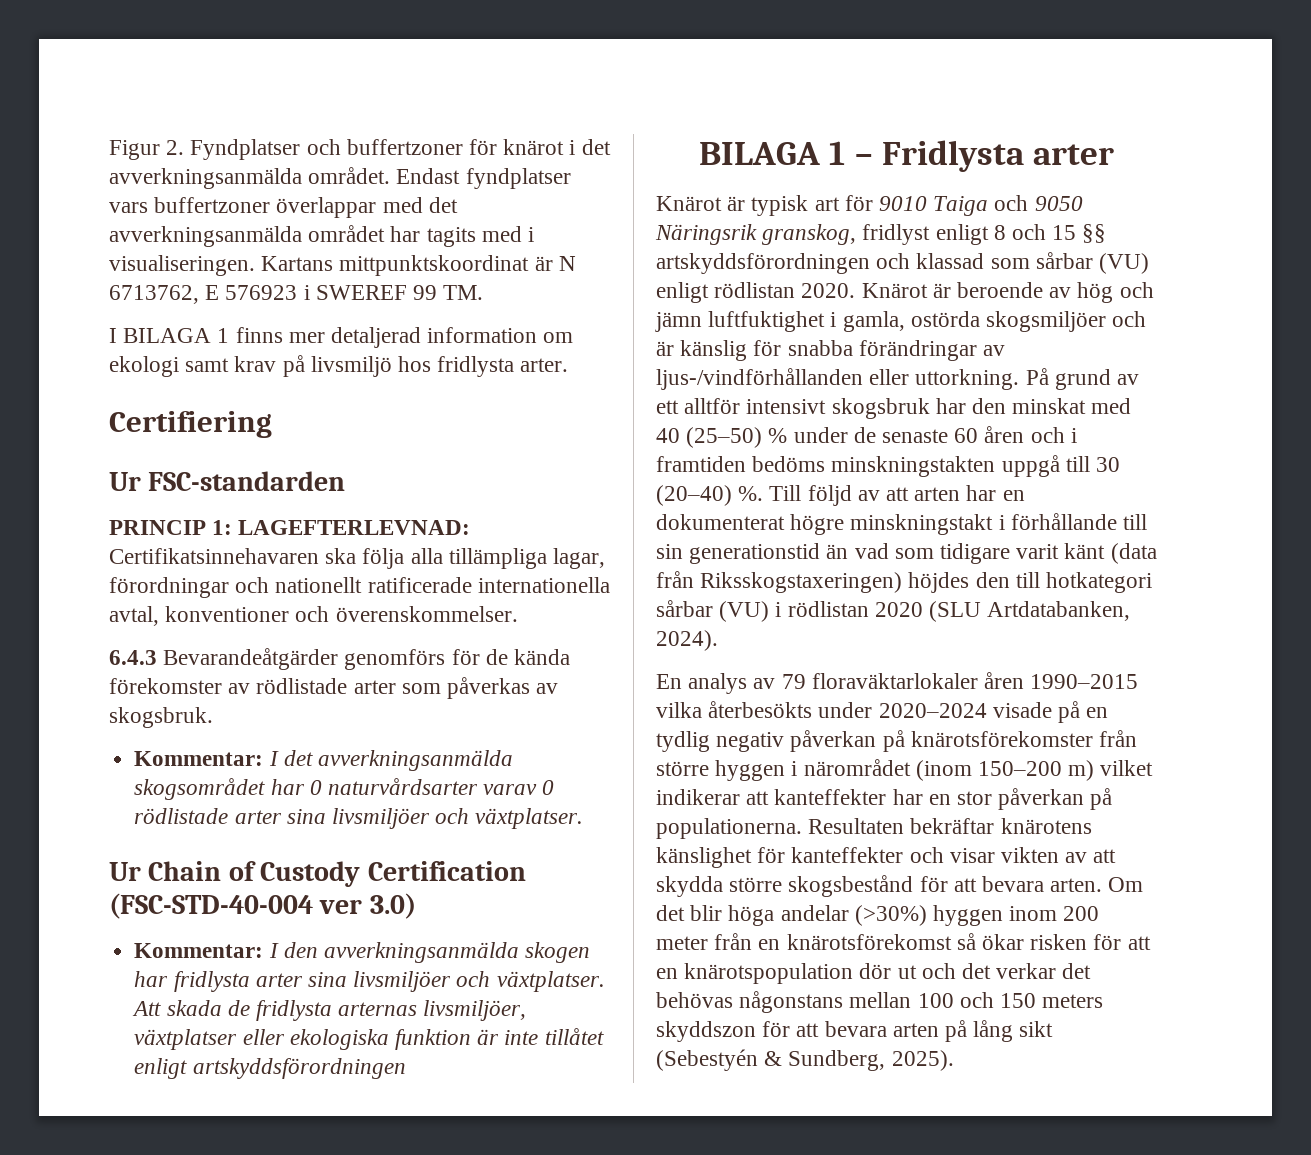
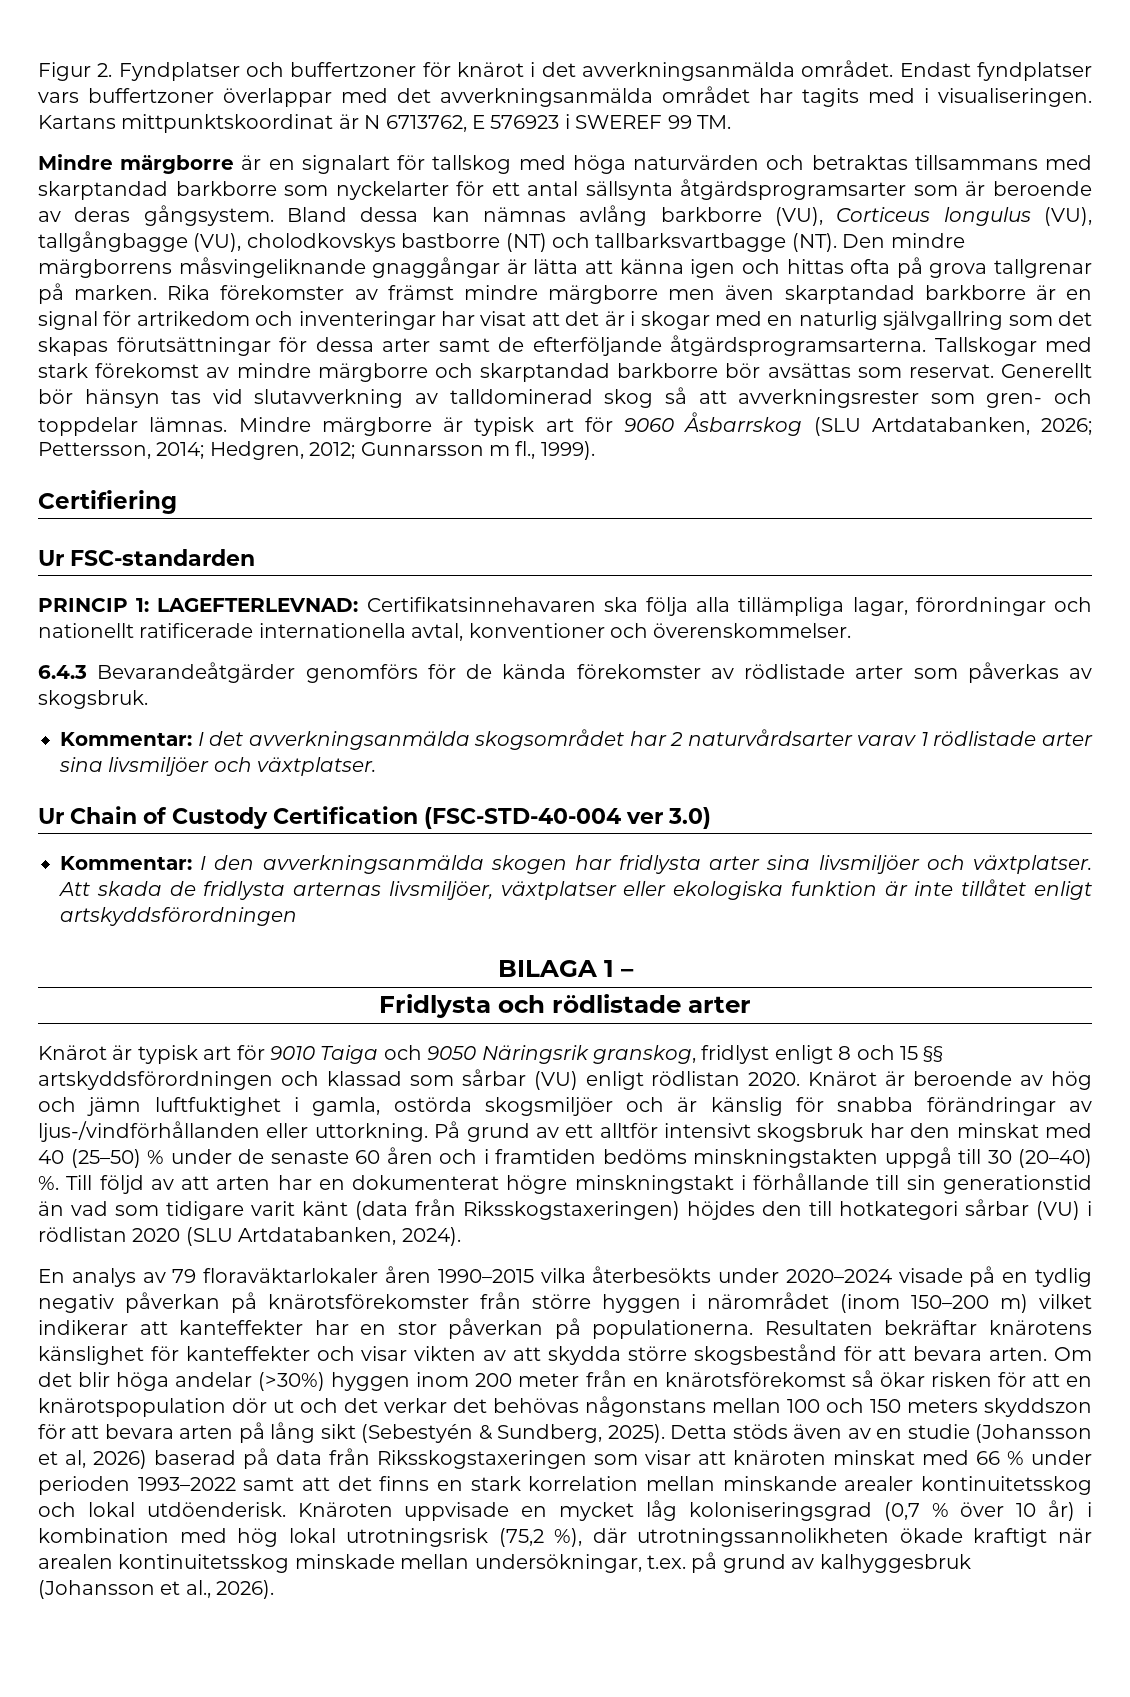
- I BILAGA 1 finns mer detaljerad information om ekologi samt krav på livsmiljö hos fridlysta arter.
+ Mindre märgborre är en signalart för tallskog med höga naturvärden och betraktas tillsammans med skarptandad barkborre som nyckelarter för ett antal sällsynta åtgärdsprogramsarter som är beroende av deras gångsystem. Bland dessa kan nämnas avlång barkborre (VU), Corticeus longulus (VU), tallgångbagge (VU), cholodkovskys bastborre (NT) och tallbarksvartbagge (NT). Den mindre märgborrens måsvingeliknande gnaggångar är lätta att känna igen och hittas ofta på grova tallgrenar på marken. Rika förekomster av främst mindre märgborre men även skarptandad barkborre är en signal för artrikedom och inventeringar har visat att det är i skogar med en naturlig självgallring som det skapas förutsättningar för dessa arter samt de efterföljande åtgärdsprogramsarterna. Tallskogar med stark förekomst av mindre märgborre och skarptandad barkborre bör avsättas som reservat. Generellt bör hänsyn tas vid slutavverkning av talldominerad skog så att avverkningsrester som gren- och toppdelar lämnas. Mindre märgborre är typisk art för 9060 Åsbarrskog (SLU Artdatabanken, 2026; Pettersson, 2014; Hedgren, 2012; Gunnarsson m fl., 1999).
- Kommentar: I det avverkningsanmälda skogsområdet har 0 naturvårdsarter varav 0 rödlistade arter sina livsmiljöer och växtplatser.
+ Kommentar: I det avverkningsanmälda skogsområdet har 2 naturvårdsarter varav 1 rödlistade arter sina livsmiljöer och växtplatser.
- BILAGA 1 – Fridlysta arter
+ BILAGA 1 –
+ Fridlysta och rödlistade arter
+ Detta stöds även av en studie (Johansson et al, 2026) baserad på data från Riksskogstaxeringen som visar att knäroten minskat med 66 % under perioden 1993–2022 samt att det finns en stark korrelation mellan minskande arealer kontinuitetsskog och lokal utdöenderisk. Knäroten uppvisade en mycket låg koloniseringsgrad (0,7 % över 10 år) i kombination med hög lokal utrotningsrisk (75,2 %), där utrotningssannolikheten ökade kraftigt när arealen kontinuitetsskog minskade mellan undersökningar, t.ex. på grund av kalhyggesbruk (Johansson et al., 2026).

